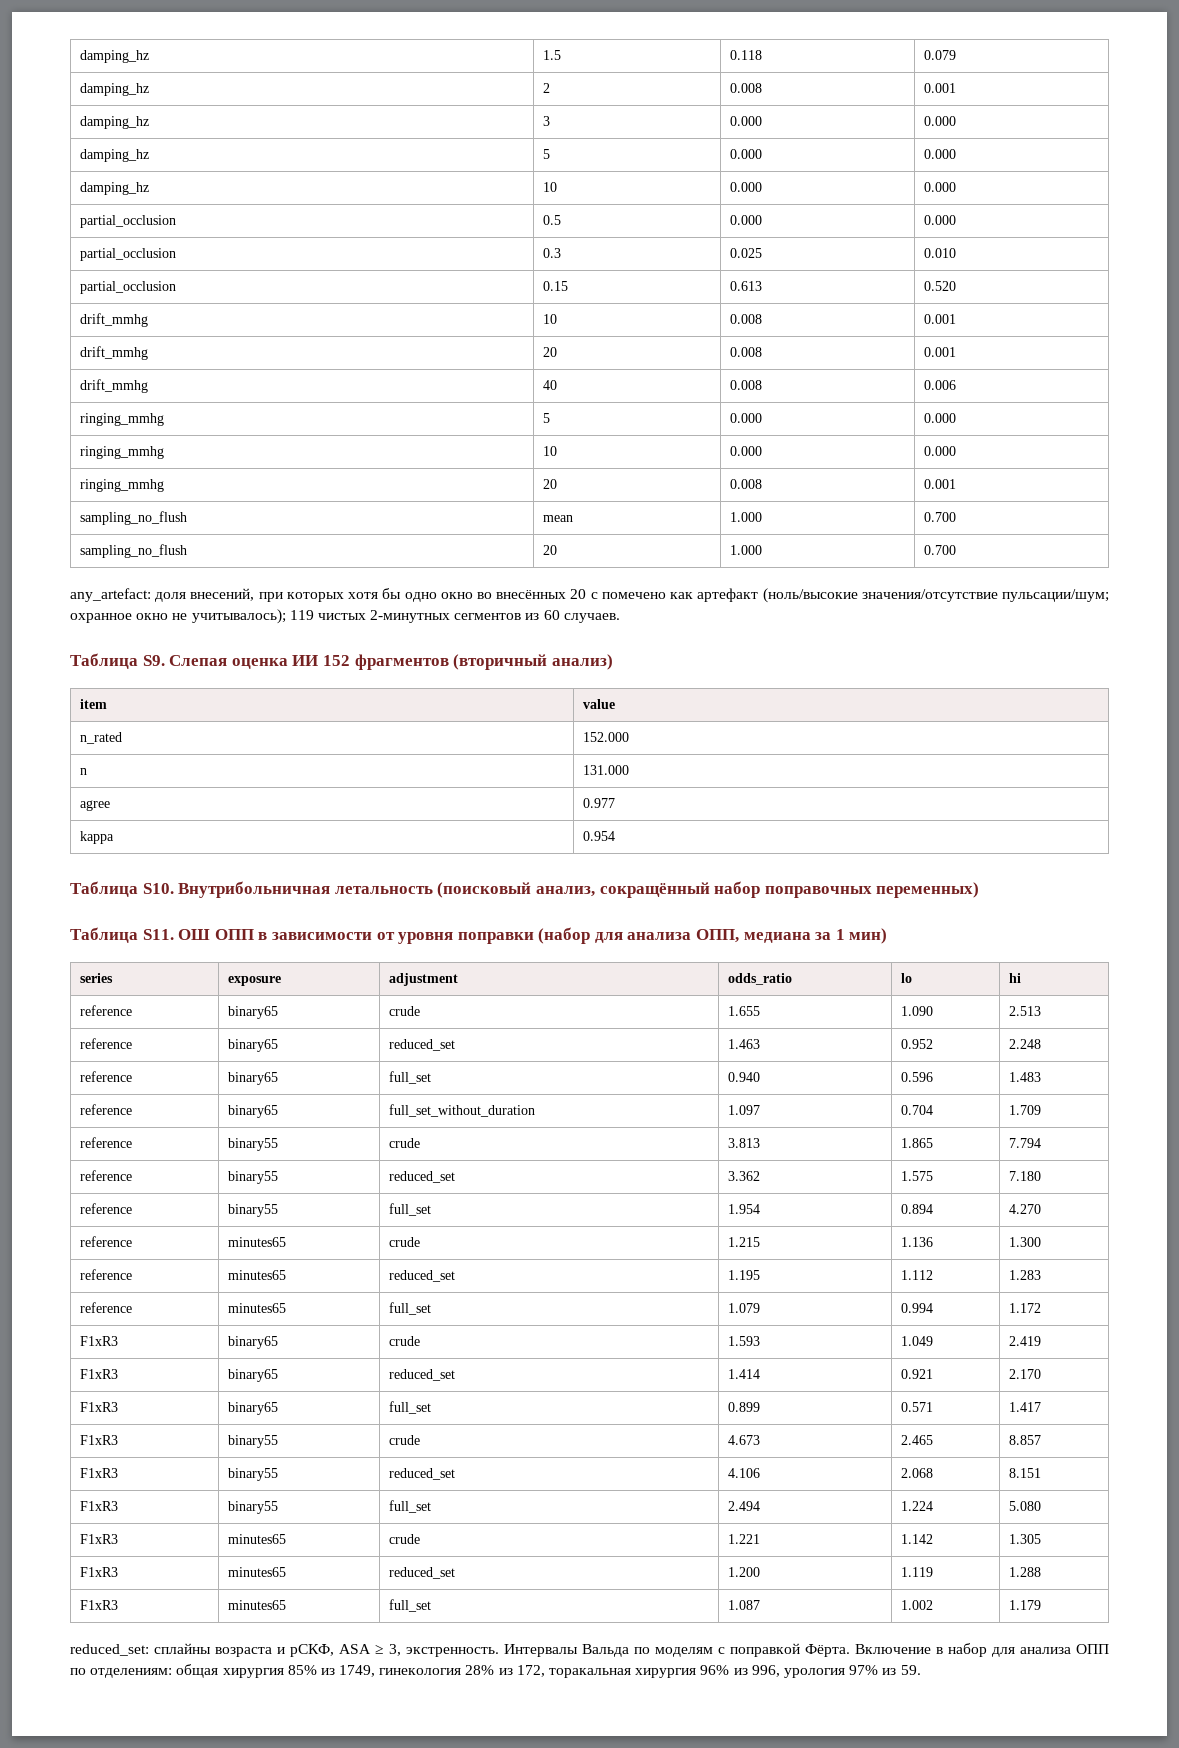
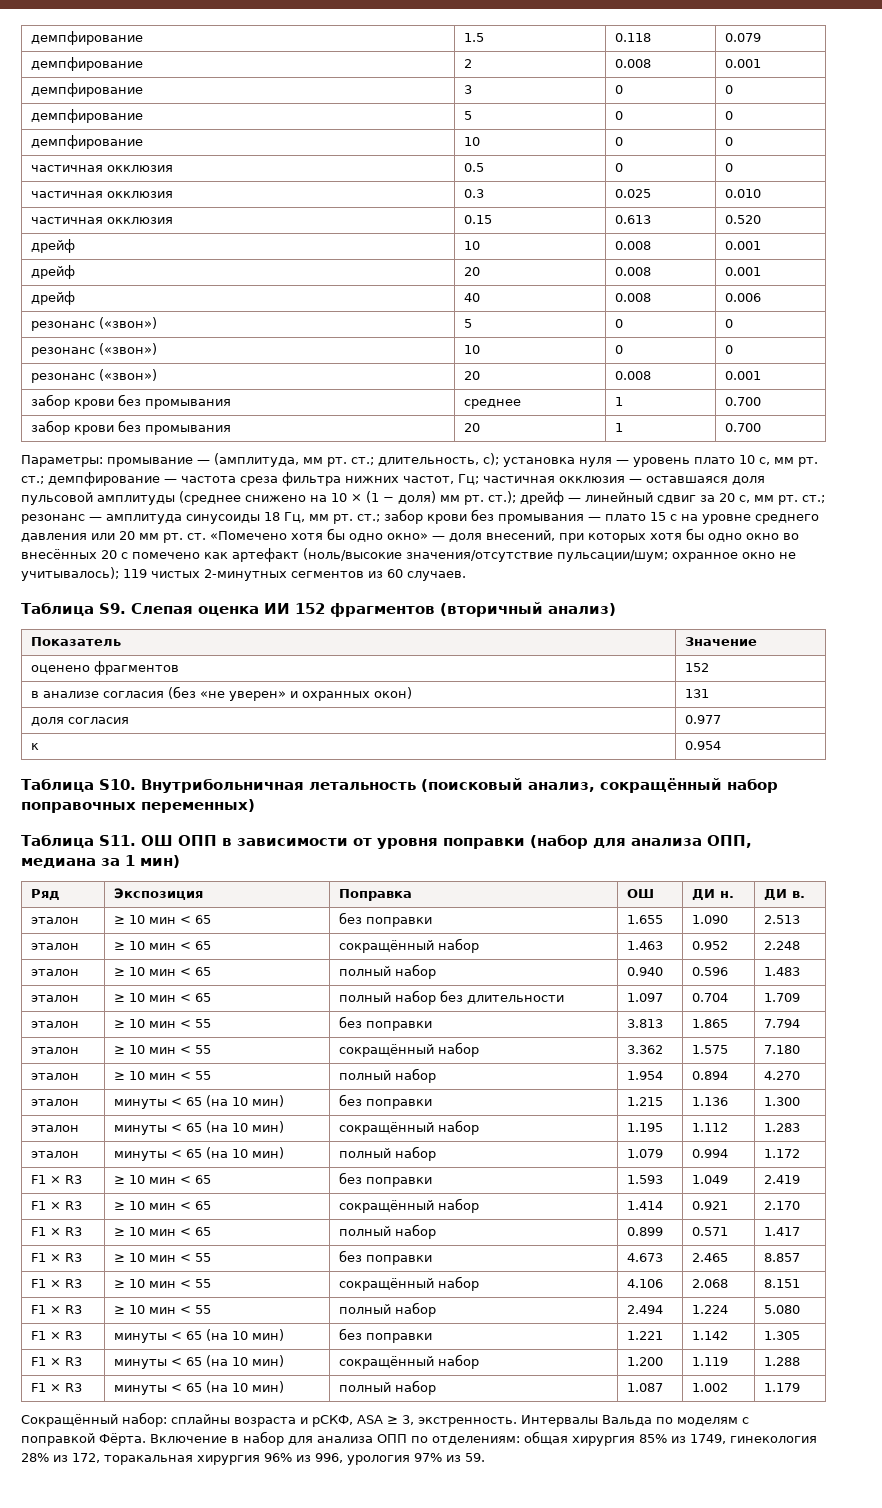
- damping_hz | 1.5 | 0.118 | 0.079
+ демпфирование | 1.5 | 0.118 | 0.079
- damping_hz | 2 | 0.008 | 0.001
+ демпфирование | 2 | 0.008 | 0.001
- damping_hz | 3 | 0.000 | 0.000
- damping_hz | 5 | 0.000 | 0.000
- damping_hz | 10 | 0.000 | 0.000
- partial_occlusion | 0.5 | 0.000 | 0.000
- partial_occlusion | 0.3 | 0.025 | 0.010
+ демпфирование | 3 | 0 | 0
+ демпфирование | 5 | 0 | 0
+ демпфирование | 10 | 0 | 0
+ частичная окклюзия | 0.5 | 0 | 0
+ частичная окклюзия | 0.3 | 0.025 | 0.010
- partial_occlusion | 0.15 | 0.613 | 0.520
+ частичная окклюзия | 0.15 | 0.613 | 0.520
- drift_mmhg | 10 | 0.008 | 0.001
+ дрейф | 10 | 0.008 | 0.001
- drift_mmhg | 20 | 0.008 | 0.001
- drift_mmhg | 40 | 0.008 | 0.006
+ дрейф | 20 | 0.008 | 0.001
+ дрейф | 40 | 0.008 | 0.006
- ringing_mmhg | 5 | 0.000 | 0.000
- ringing_mmhg | 10 | 0.000 | 0.000
- ringing_mmhg | 20 | 0.008 | 0.001
- sampling_no_flush | mean | 1.000 | 0.700
- sampling_no_flush | 20 | 1.000 | 0.700
- any_artefact: доля внесений, при которых хотя бы одно окно во внесённых 20 с помечено как артефакт (ноль/высокие значения/отсутствие пульсации/шум; охранное окно не учитывалось); 119 чистых 2-минутных сегментов из 60 случаев.
+ резонанс («звон») | 5 | 0 | 0
+ резонанс («звон») | 10 | 0 | 0
+ резонанс («звон») | 20 | 0.008 | 0.001
+ забор крови без промывания | среднее | 1 | 0.700
+ забор крови без промывания | 20 | 1 | 0.700
+ Параметры: промывание — (амплитуда, мм рт. ст.; длительность, с); установка нуля — уровень плато 10 с, мм рт. ст.; демпфирование — частота среза фильтра нижних частот, Гц; частичная окклюзия — оставшаяся доля пульсовой амплитуды (среднее снижено на 10 × (1 − доля) мм рт. ст.); дрейф — линейный сдвиг за 20 с, мм рт. ст.; резонанс — амплитуда синусоиды 18 Гц, мм рт. ст.; забор крови без промывания — плато 15 с на уровне среднего давления или 20 мм рт. ст. «Помечено хотя бы одно окно» — доля внесений, при которых хотя бы одно окно во внесённых 20 с помечено как артефакт (ноль/высокие значения/отсутствие пульсации/шум; охранное окно не учитывалось); 119 чистых 2-минутных сегментов из 60 случаев.
- item | value
- n_rated | 152.000
- n | 131.000
- agree | 0.977
+ Показатель | Значение
+ оценено фрагментов | 152
+ в анализе согласия (без «не уверен» и охранных окон) | 131
+ доля согласия | 0.977
- kappa | 0.954
+ κ | 0.954
- series | exposure | adjustment | odds_ratio | lo | hi
- reference | binary65 | crude | 1.655 | 1.090 | 2.513
- reference | binary65 | reduced_set | 1.463 | 0.952 | 2.248
- reference | binary65 | full_set | 0.940 | 0.596 | 1.483
- reference | binary65 | full_set_without_duration | 1.097 | 0.704 | 1.709
- reference | binary55 | crude | 3.813 | 1.865 | 7.794
- reference | binary55 | reduced_set | 3.362 | 1.575 | 7.180
- reference | binary55 | full_set | 1.954 | 0.894 | 4.270
- reference | minutes65 | crude | 1.215 | 1.136 | 1.300
- reference | minutes65 | reduced_set | 1.195 | 1.112 | 1.283
- reference | minutes65 | full_set | 1.079 | 0.994 | 1.172
- F1xR3 | binary65 | crude | 1.593 | 1.049 | 2.419
- F1xR3 | binary65 | reduced_set | 1.414 | 0.921 | 2.170
- F1xR3 | binary65 | full_set | 0.899 | 0.571 | 1.417
- F1xR3 | binary55 | crude | 4.673 | 2.465 | 8.857
- F1xR3 | binary55 | reduced_set | 4.106 | 2.068 | 8.151
- F1xR3 | binary55 | full_set | 2.494 | 1.224 | 5.080
- F1xR3 | minutes65 | crude | 1.221 | 1.142 | 1.305
- F1xR3 | minutes65 | reduced_set | 1.200 | 1.119 | 1.288
- F1xR3 | minutes65 | full_set | 1.087 | 1.002 | 1.179
+ Ряд | Экспозиция | Поправка | ОШ | ДИ н. | ДИ в.
+ эталон | ≥ 10 мин < 65 | без поправки | 1.655 | 1.090 | 2.513
+ эталон | ≥ 10 мин < 65 | сокращённый набор | 1.463 | 0.952 | 2.248
+ эталон | ≥ 10 мин < 65 | полный набор | 0.940 | 0.596 | 1.483
+ эталон | ≥ 10 мин < 65 | полный набор без длительности | 1.097 | 0.704 | 1.709
+ эталон | ≥ 10 мин < 55 | без поправки | 3.813 | 1.865 | 7.794
+ эталон | ≥ 10 мин < 55 | сокращённый набор | 3.362 | 1.575 | 7.180
+ эталон | ≥ 10 мин < 55 | полный набор | 1.954 | 0.894 | 4.270
+ эталон | минуты < 65 (на 10 мин) | без поправки | 1.215 | 1.136 | 1.300
+ эталон | минуты < 65 (на 10 мин) | сокращённый набор | 1.195 | 1.112 | 1.283
+ эталон | минуты < 65 (на 10 мин) | полный набор | 1.079 | 0.994 | 1.172
+ F1 × R3 | ≥ 10 мин < 65 | без поправки | 1.593 | 1.049 | 2.419
+ F1 × R3 | ≥ 10 мин < 65 | сокращённый набор | 1.414 | 0.921 | 2.170
+ F1 × R3 | ≥ 10 мин < 65 | полный набор | 0.899 | 0.571 | 1.417
+ F1 × R3 | ≥ 10 мин < 55 | без поправки | 4.673 | 2.465 | 8.857
+ F1 × R3 | ≥ 10 мин < 55 | сокращённый набор | 4.106 | 2.068 | 8.151
+ F1 × R3 | ≥ 10 мин < 55 | полный набор | 2.494 | 1.224 | 5.080
+ F1 × R3 | минуты < 65 (на 10 мин) | без поправки | 1.221 | 1.142 | 1.305
+ F1 × R3 | минуты < 65 (на 10 мин) | сокращённый набор | 1.200 | 1.119 | 1.288
+ F1 × R3 | минуты < 65 (на 10 мин) | полный набор | 1.087 | 1.002 | 1.179
- reduced_set: сплайны возраста и рСКФ, ASA ≥ 3, экстренность.
+ Сокращённый набор: сплайны возраста и рСКФ, ASA ≥ 3, экстренность.

